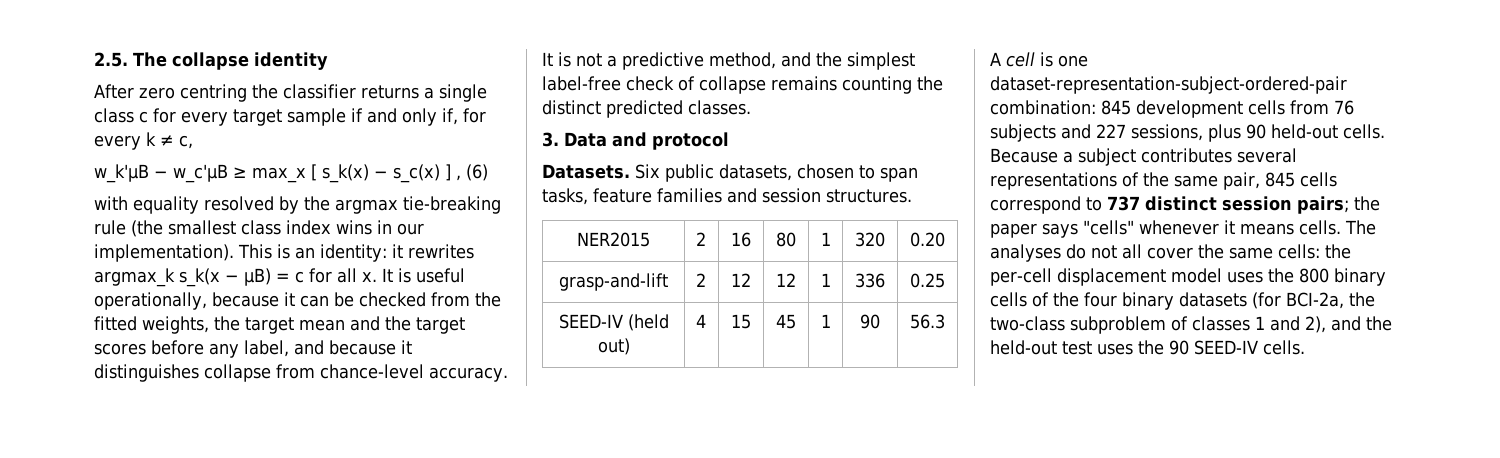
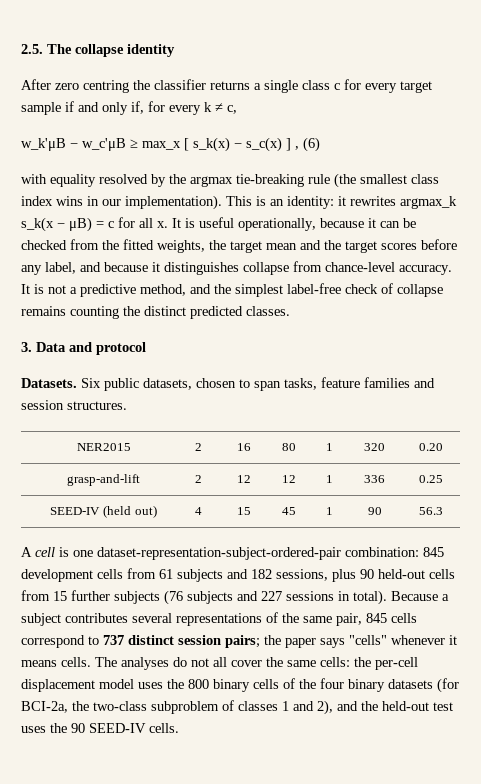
- A cell is one dataset-representation-subject-ordered-pair combination: 845 development cells from 76 subjects and 227 sessions, plus 90 held-out cells.
+ A cell is one dataset-representation-subject-ordered-pair combination: 845 development cells from 61 subjects and 182 sessions, plus 90 held-out cells from 15 further subjects (76 subjects and 227 sessions in total).

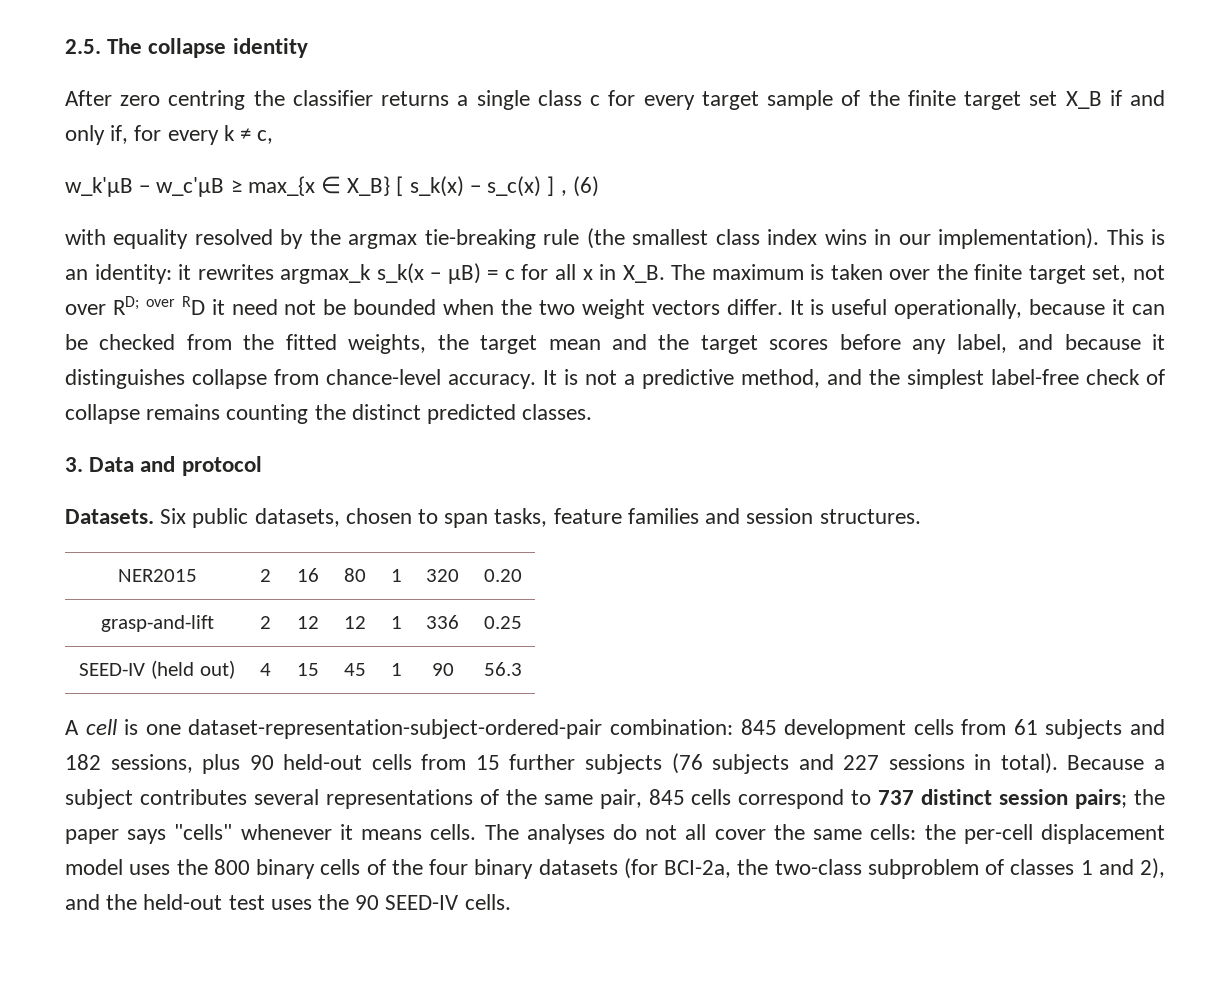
- After zero centring the classifier returns a single class c for every target sample if and only if, for every k ≠ c,
+ After zero centring the classifier returns a single class c for every target sample of the finite target set X_B if and only if, for every k ≠ c,
- w_k'μB − w_c'μB ≥ max_x [ s_k(x) − s_c(x) ] , (6)
+ w_k'μB − w_c'μB ≥ max_{x ∈ X_B} [ s_k(x) − s_c(x) ] , (6)
- This is an identity: it rewrites argmax_k s_k(x − μB) = c for all x.
+ This is an identity: it rewrites argmax_k s_k(x − μB) = c for all x in X_B. The maximum is taken over the finite target set, not over RD; over RD it need not be bounded when the two weight vectors differ.

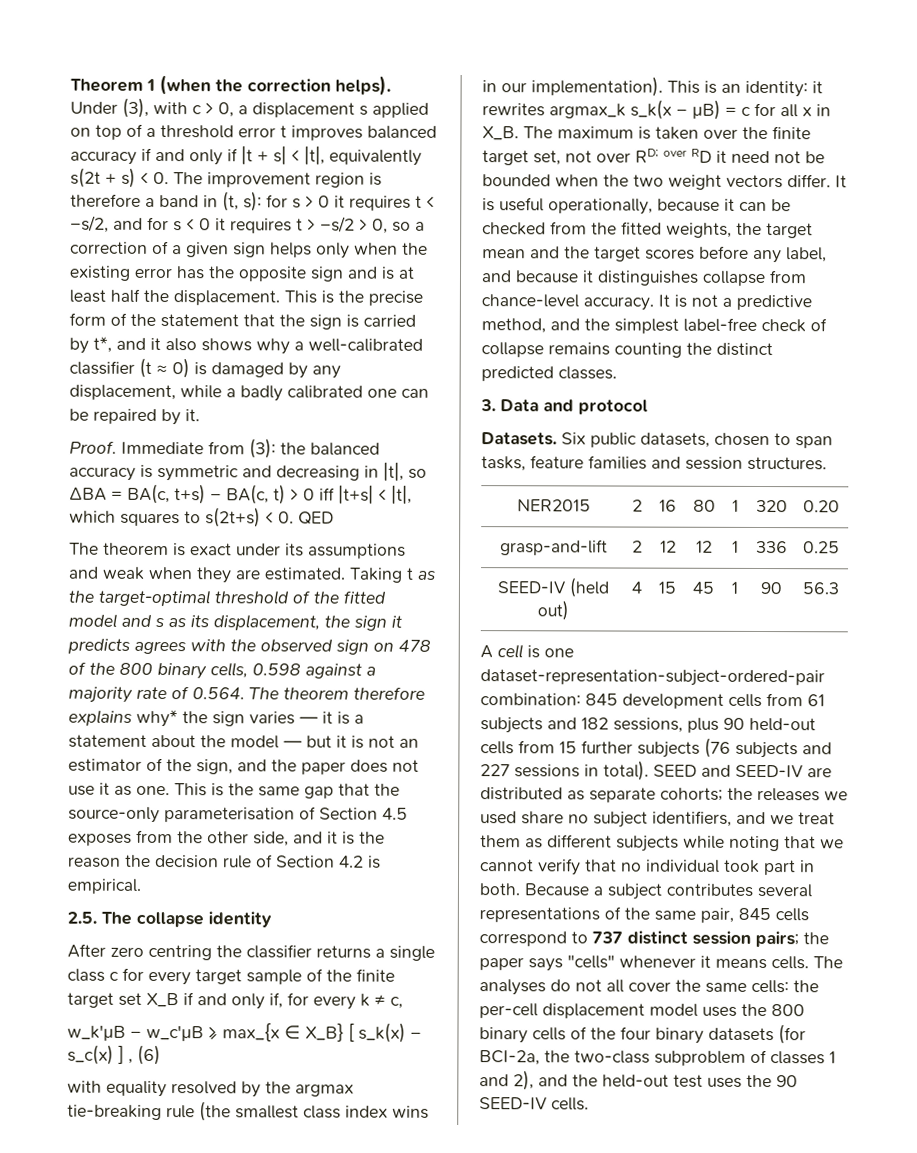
+ Theorem 1 (when the correction helps). Under (3), with c > 0, a displacement s applied on top of a threshold error t improves balanced accuracy if and only if |t + s| < |t|, equivalently s(2t + s) < 0. The improvement region is therefore a band in (t, s): for s > 0 it requires t < −s/2, and for s < 0 it requires t > −s/2 > 0, so a correction of a given sign helps only when the existing error has the opposite sign and is at least half the displacement. This is the precise form of the statement that the sign is carried by t*, and it also shows why a well-calibrated classifier (t ≈ 0) is damaged by any displacement, while a badly calibrated one can be repaired by it.
+ Proof. Immediate from (3): the balanced accuracy is symmetric and decreasing in |t|, so ΔBA = BA(c, t+s) − BA(c, t) > 0 iff |t+s| < |t|, which squares to s(2t+s) < 0. QED
+ The theorem is exact under its assumptions and weak when they are estimated. Taking t as the target-optimal threshold of the fitted model and s as its displacement, the sign it predicts agrees with the observed sign on 478 of the 800 binary cells, 0.598 against a majority rate of 0.564. The theorem therefore explains why* the sign varies — it is a statement about the model — but it is not an estimator of the sign, and the paper does not use it as one. This is the same gap that the source-only parameterisation of Section 4.5 exposes from the other side, and it is the reason the decision rule of Section 4.2 is empirical.
+ SEED and SEED-IV are distributed as separate cohorts; the releases we used share no subject identifiers, and we treat them as different subjects while noting that we cannot verify that no individual took part in both.

